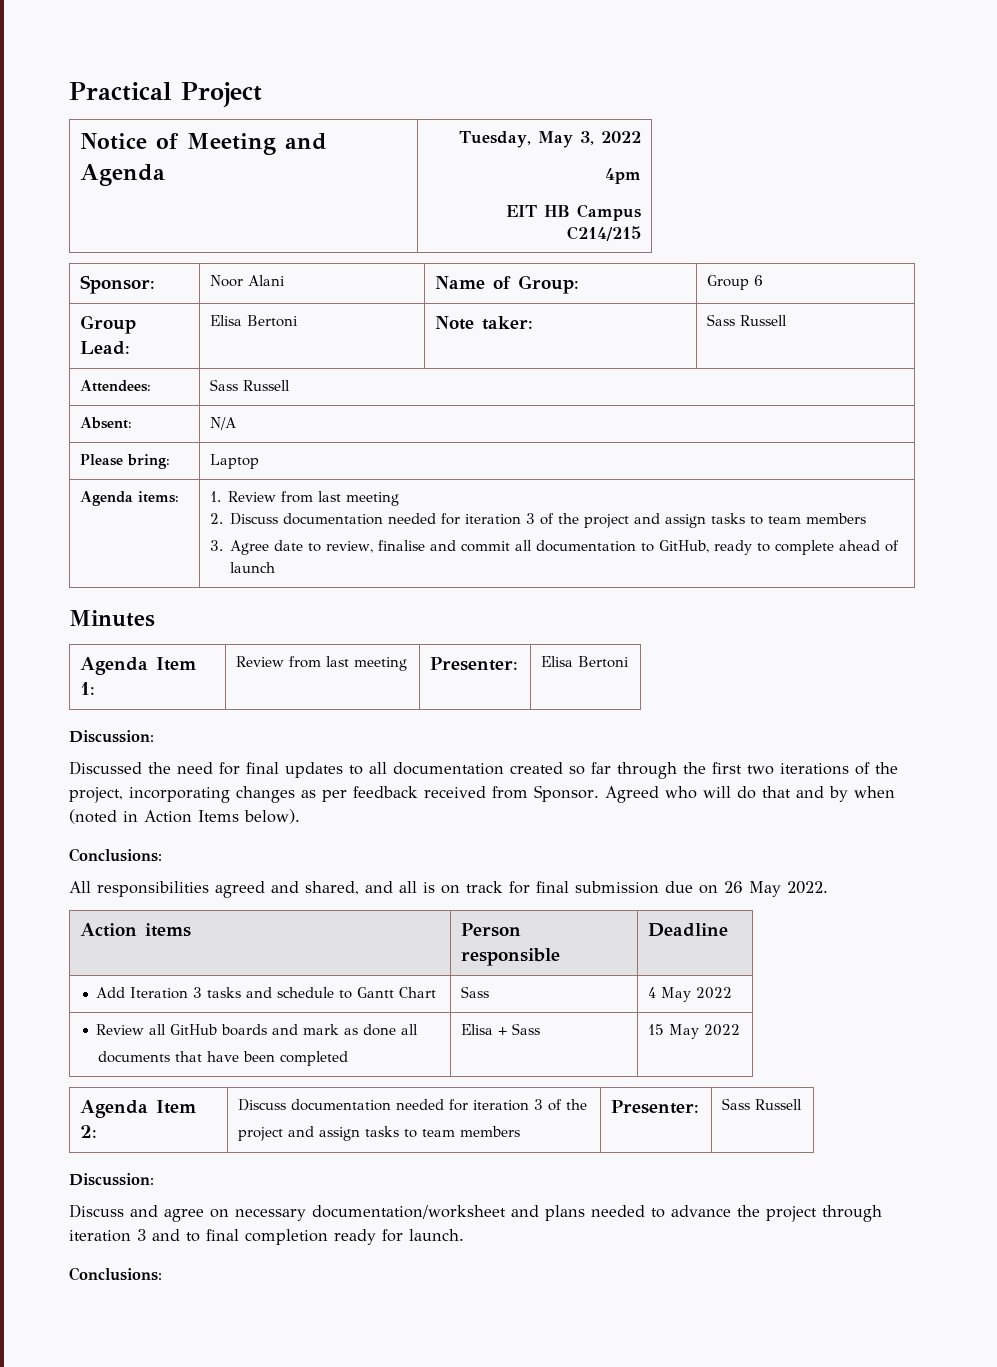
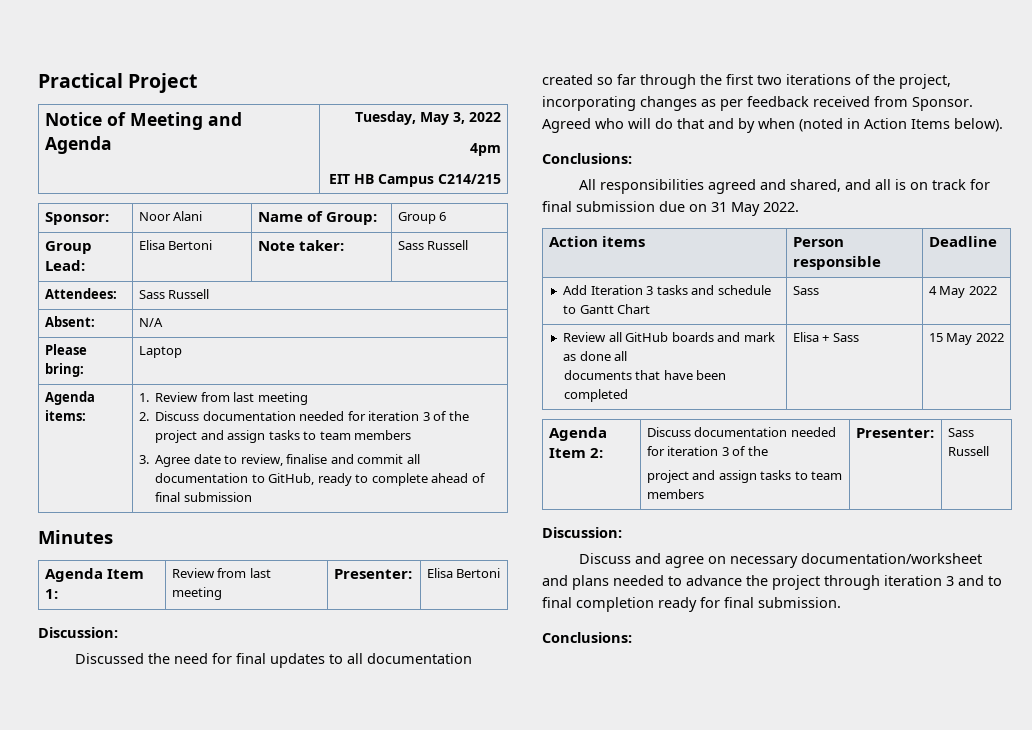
- 3. Agree date to review, finalise and commit all documentation to GitHub, ready to complete ahead of launch
+ 3. Agree date to review, finalise and commit all documentation to GitHub, ready to complete ahead of final submission
- All responsibilities agreed and shared, and all is on track for final submission due on 26 May 2022.
+ All responsibilities agreed and shared, and all is on track for final submission due on 31 May 2022.
- Discuss and agree on necessary documentation/worksheet and plans needed to advance the project through iteration 3 and to final completion ready for launch.
+ Discuss and agree on necessary documentation/worksheet and plans needed to advance the project through iteration 3 and to final completion ready for final submission.

